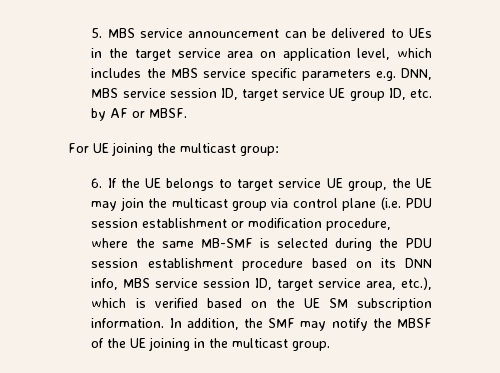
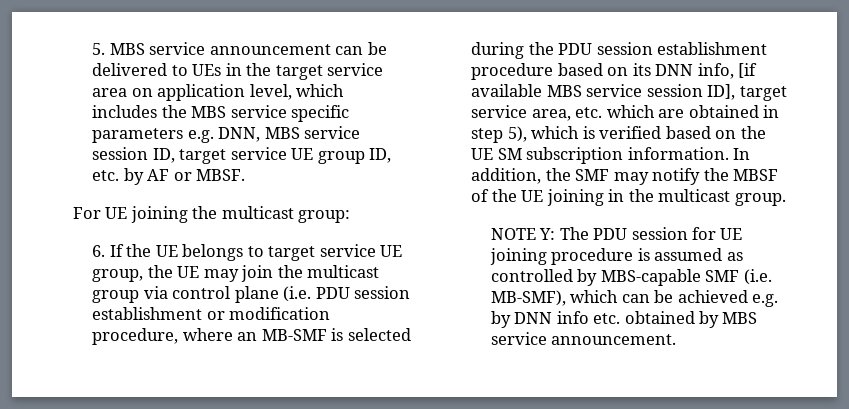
- 6. If the UE belongs to target service UE group, the UE may join the multicast group via control plane (i.e. PDU session establishment or modification procedure, where the same MB-SMF is selected during the PDU session establishment procedure based on its DNN info, MBS service session ID, target service area, etc.), which is verified based on the UE SM subscription information.
+ 6. If the UE belongs to target service UE group, the UE may join the multicast group via control plane (i.e. PDU session establishment or modification procedure, where an MB-SMF is selected during the PDU session establishment procedure based on its DNN info, [if available MBS service session ID], target service area, etc. which are obtained in step 5), which is verified based on the UE SM subscription information.
+ NOTE Y: The PDU session for UE joining procedure is assumed as controlled by MBS-capable SMF (i.e. MB-SMF), which can be achieved e.g. by DNN info etc. obtained by MBS service announcement.

